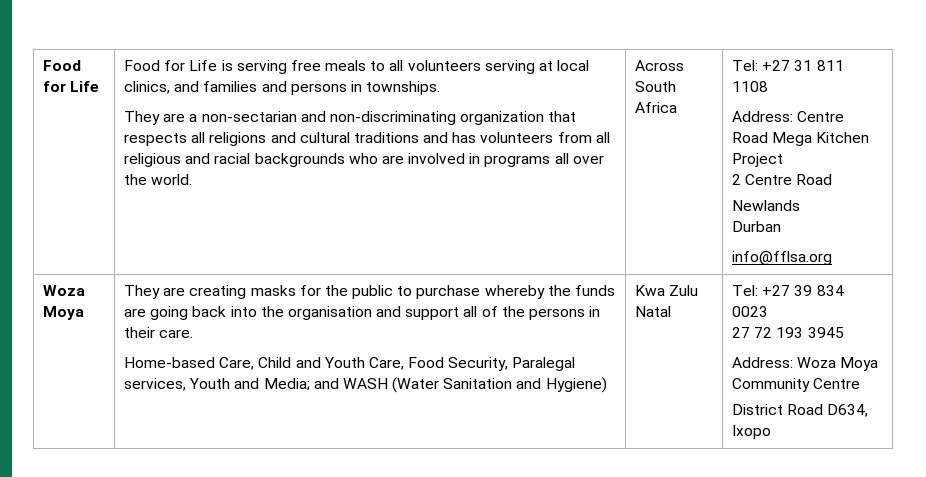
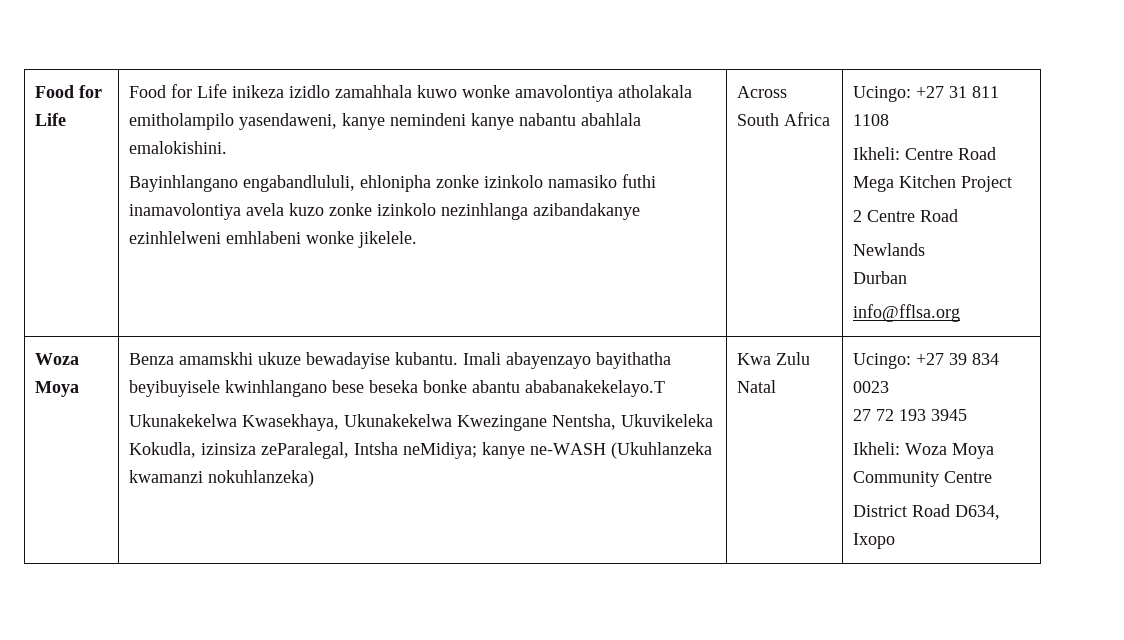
- Food for Life is serving free meals to all volunteers serving at local clinics, and families and persons in townships.
- They are a non-sectarian and non-discriminating organization that respects all religions and cultural traditions and has volunteers from all religious and racial backgrounds who are involved in programs all over the world.
+ Food for Life inikeza izidlo zamahhala kuwo wonke amavolontiya atholakala emitholampilo yasendaweni, kanye nemindeni kanye nabantu abahlala emalokishini.
+ Bayinhlangano engabandlululi, ehlonipha zonke izinkolo namasiko futhi inamavolontiya avela kuzo zonke izinkolo nezinhlanga azibandakanye ezinhlelweni emhlabeni wonke jikelele.
- Tel: +27 31 811 1108
+ Ucingo: +27 31 811 1108
- Address: Centre Road Mega Kitchen Project
+ Ikheli: Centre Road Mega Kitchen Project
- They are creating masks for the public to purchase whereby the funds are going back into the organisation and support all of the persons in their care.
- Home-based Care, Child and Youth Care, Food Security, Paralegal services, Youth and Media; and WASH (Water Sanitation and Hygiene)
+ Benza amamskhi ukuze bewadayise kubantu. Imali abayenzayo bayithatha beyibuyisele kwinhlangano bese beseka bonke abantu ababanakekelayo.T
+ Ukunakekelwa Kwasekhaya, Ukunakekelwa Kwezingane Nentsha, Ukuvikeleka Kokudla, izinsiza zeParalegal, Intsha neMidiya; kanye ne-WASH (Ukuhlanzeka kwamanzi nokuhlanzeka)
- Tel: +27 39 834 0023
+ Ucingo: +27 39 834 0023
- Address: Woza Moya Community Centre
+ Ikheli: Woza Moya Community Centre

